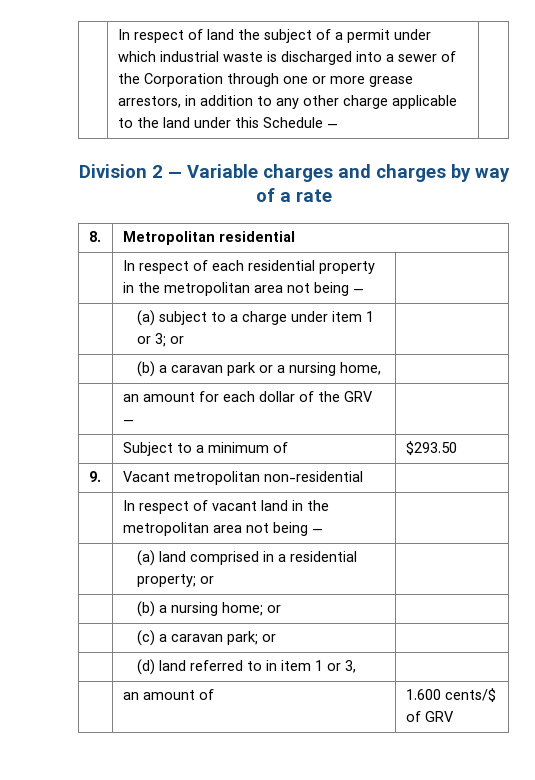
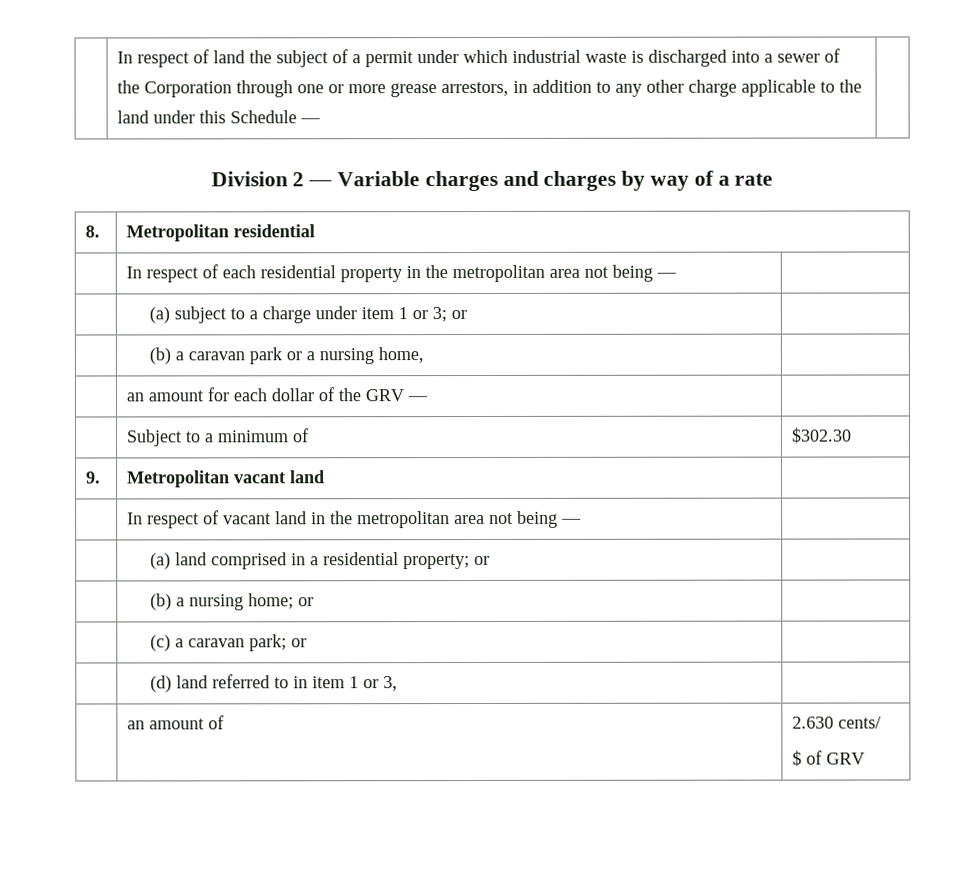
- | Subject to a minimum of | $293.50
+ | Subject to a minimum of | $302.30
- 9. | Vacant metropolitan non-residential |
+ 9. | Metropolitan vacant land |
- | an amount of | 1.600 cents/$ of GRV
+ | an amount of | 2.630 cents/
+ $ of GRV

